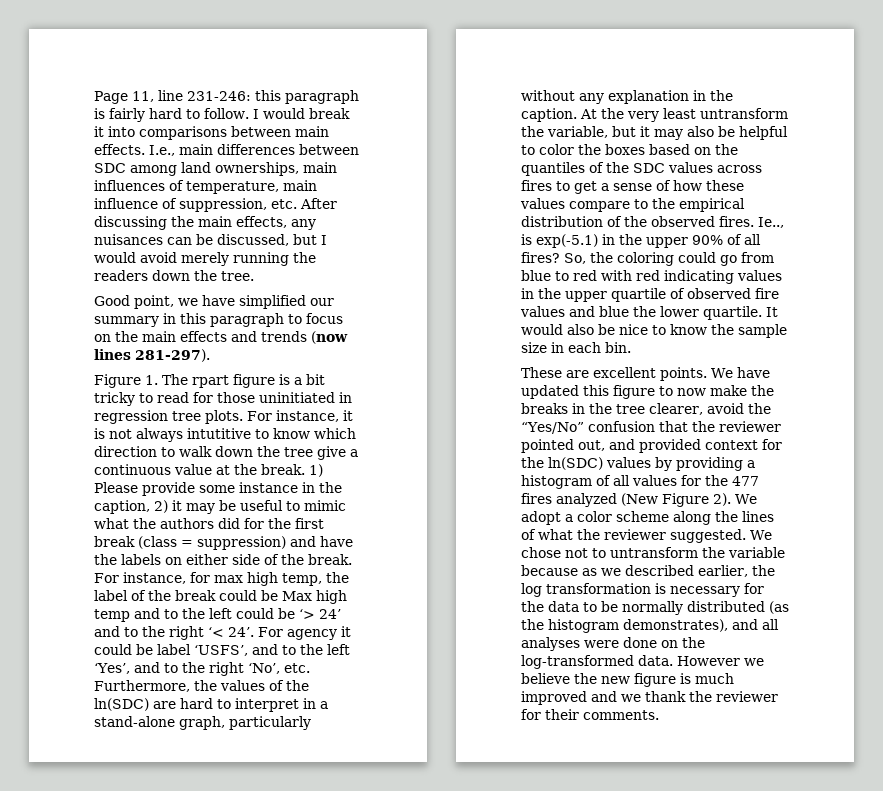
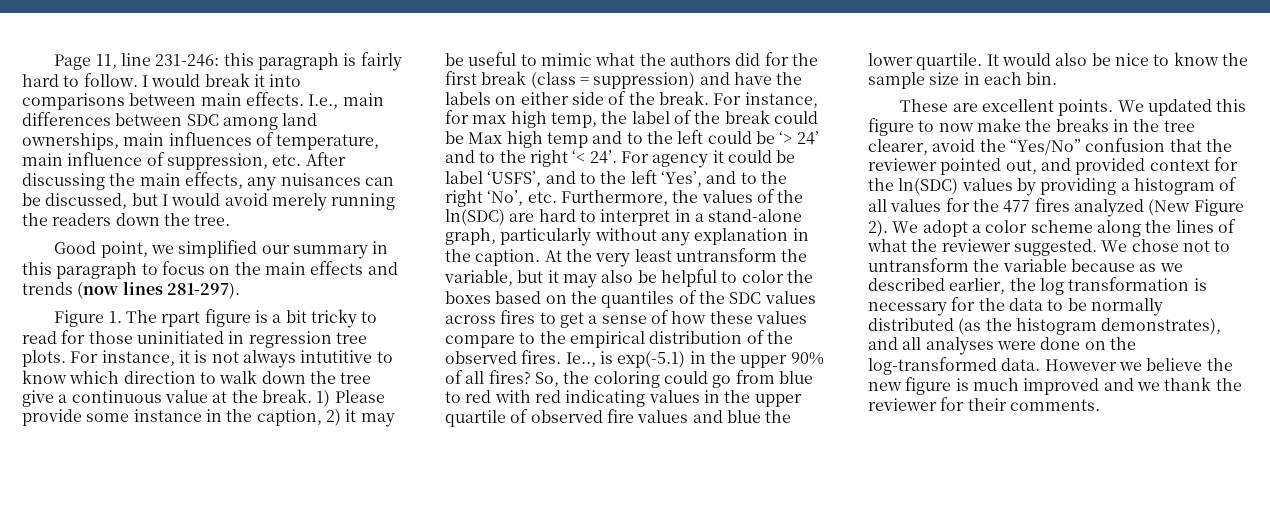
- Good point, we have simplified our summary in this paragraph to focus on the main effects and trends (now lines 281-297).
+ Good point, we simplified our summary in this paragraph to focus on the main effects and trends (now lines 281-297).
- We have updated this figure to now make the breaks in the tree clearer, avoid the “Yes/No” confusion that the reviewer pointed out, and provided context for the ln(SDC) values by providing a histogram of all values for the 477 fires analyzed (New Figure 2).
+ We updated this figure to now make the breaks in the tree clearer, avoid the “Yes/No” confusion that the reviewer pointed out, and provided context for the ln(SDC) values by providing a histogram of all values for the 477 fires analyzed (New Figure 2).

